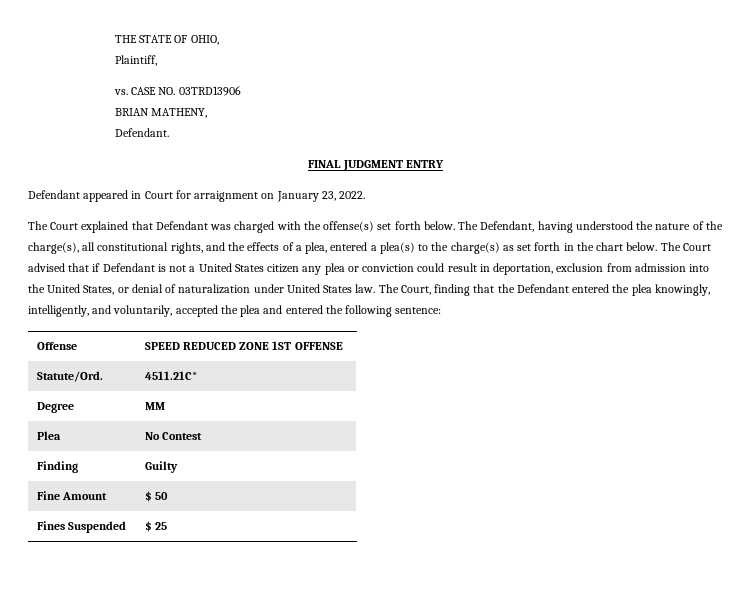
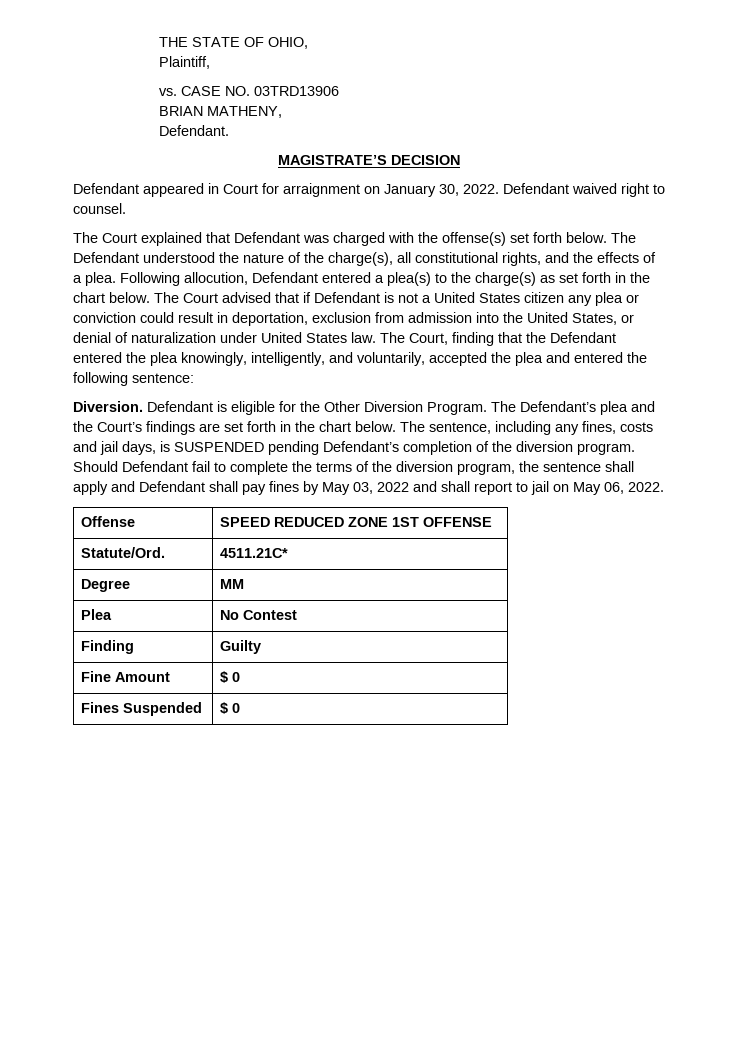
- FINAL JUDGMENT ENTRY
+ MAGISTRATE’S DECISION
- Defendant appeared in Court for arraignment on January 23, 2022.
+ Defendant appeared in Court for arraignment on January 30, 2022. Defendant waived right to counsel.
- The Defendant, having understood the nature of the charge(s), all constitutional rights, and the effects of a plea, entered a plea(s) to the charge(s) as set forth in the chart below.
+ The Defendant understood the nature of the charge(s), all constitutional rights, and the effects of a plea. Following allocution, Defendant entered a plea(s) to the charge(s) as set forth in the chart below.
+ Diversion. Defendant is eligible for the Other Diversion Program. The Defendant’s plea and the Court’s findings are set forth in the chart below. The sentence, including any fines, costs and jail days, is SUSPENDED pending Defendant’s completion of the diversion program. Should Defendant fail to complete the terms of the diversion program, the sentence shall apply and Defendant shall pay fines by May 03, 2022 and shall report to jail on May 06, 2022.
- Fine Amount | $ 50
+ Fine Amount | $ 0
- Fines Suspended | $ 25
+ Fines Suspended | $ 0

